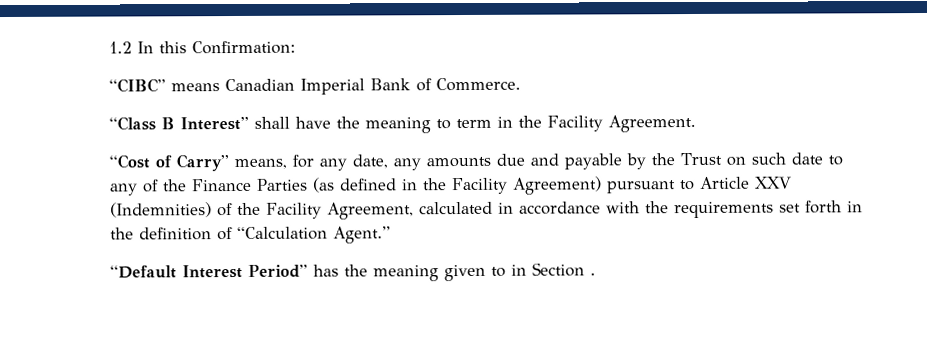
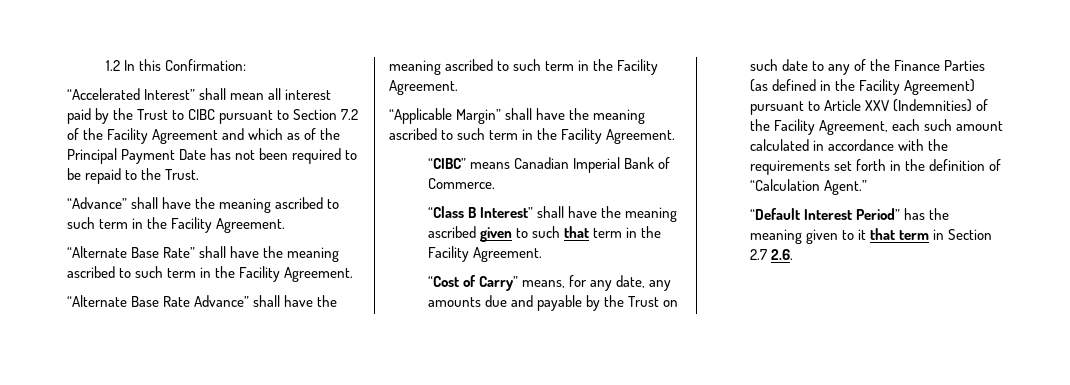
+ “Accelerated Interest” shall mean all interest paid by the Trust to CIBC pursuant to Section 7.2 of the Facility Agreement and which as of the Principal Payment Date has not been required to be repaid to the Trust.
+ “Advance” shall have the meaning ascribed to such term in the Facility Agreement.
+ “Alternate Base Rate” shall have the meaning ascribed to such term in the Facility Agreement.
+ “Alternate Base Rate Advance” shall have the meaning ascribed to such term in the Facility Agreement.
+ “Applicable Margin” shall have the meaning ascribed to such term in the Facility Agreement.
- “Class B Interest” shall have the meaning to term in the Facility Agreement.
+ “Class B Interest” shall have the meaning ascribed given to such that term in the Facility Agreement.
- “Cost of Carry” means, for any date, any amounts due and payable by the Trust on such date to any of the Finance Parties (as defined in the Facility Agreement) pursuant to Article XXV (Indemnities) of the Facility Agreement, calculated in accordance with the requirements set forth in the definition of “Calculation Agent.”
+ “Cost of Carry” means, for any date, any amounts due and payable by the Trust on such date to any of the Finance Parties (as defined in the Facility Agreement) pursuant to Article XXV (Indemnities) of the Facility Agreement, each such amount calculated in accordance with the requirements set forth in the definition of “Calculation Agent.”
- “Default Interest Period” has the meaning given to in Section .
+ “Default Interest Period” has the meaning given to it that term in Section 2.7 2.6.

